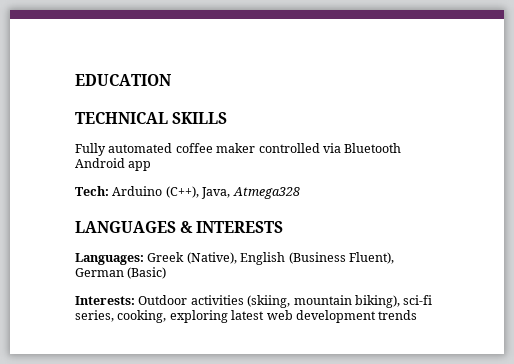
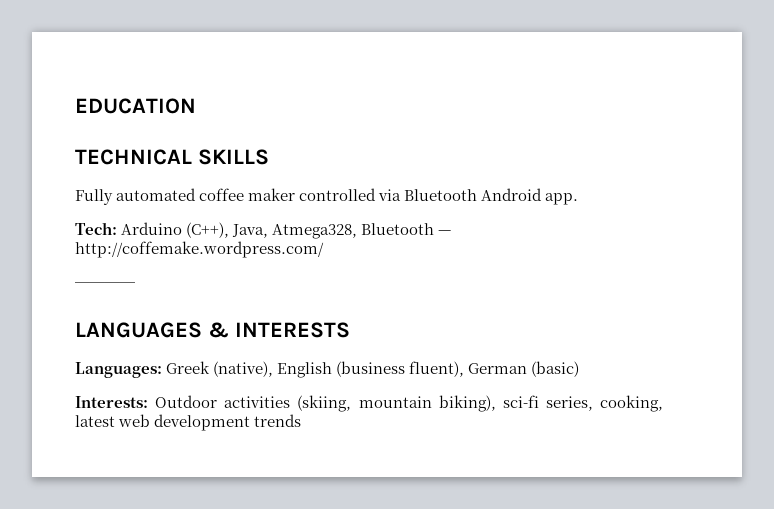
- Fully automated coffee maker controlled via Bluetooth Android app
+ Fully automated coffee maker controlled via Bluetooth Android app.
- Tech: Arduino (C++), Java, Atmega328
+ Tech: Arduino (C++), Java, Atmega328, Bluetooth — http://coffemake.wordpress.com/
+ ────
- Languages: Greek (Native), English (Business Fluent), German (Basic)
+ Languages: Greek (native), English (business fluent), German (basic)
- Interests: Outdoor activities (skiing, mountain biking), sci-fi series, cooking, exploring latest web development trends
+ Interests: Outdoor activities (skiing, mountain biking), sci-fi series, cooking, latest web development trends

